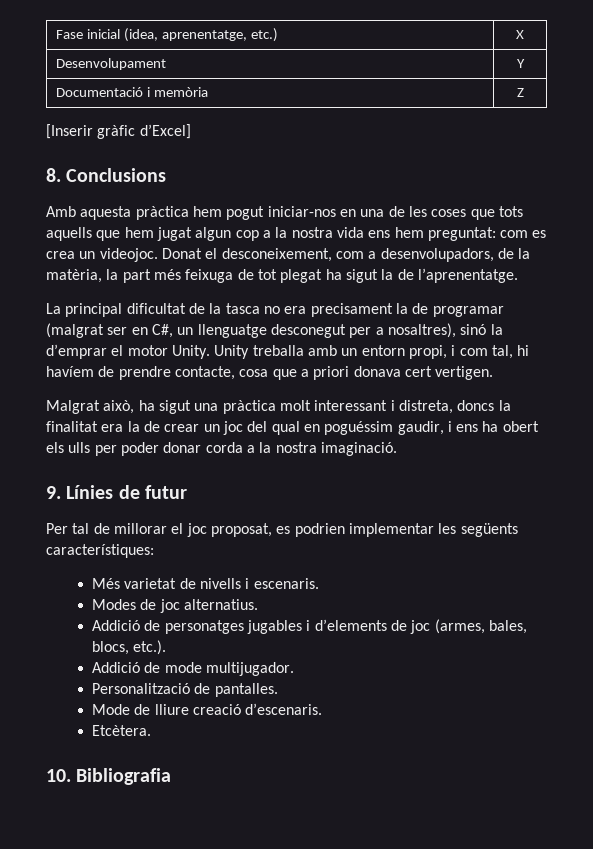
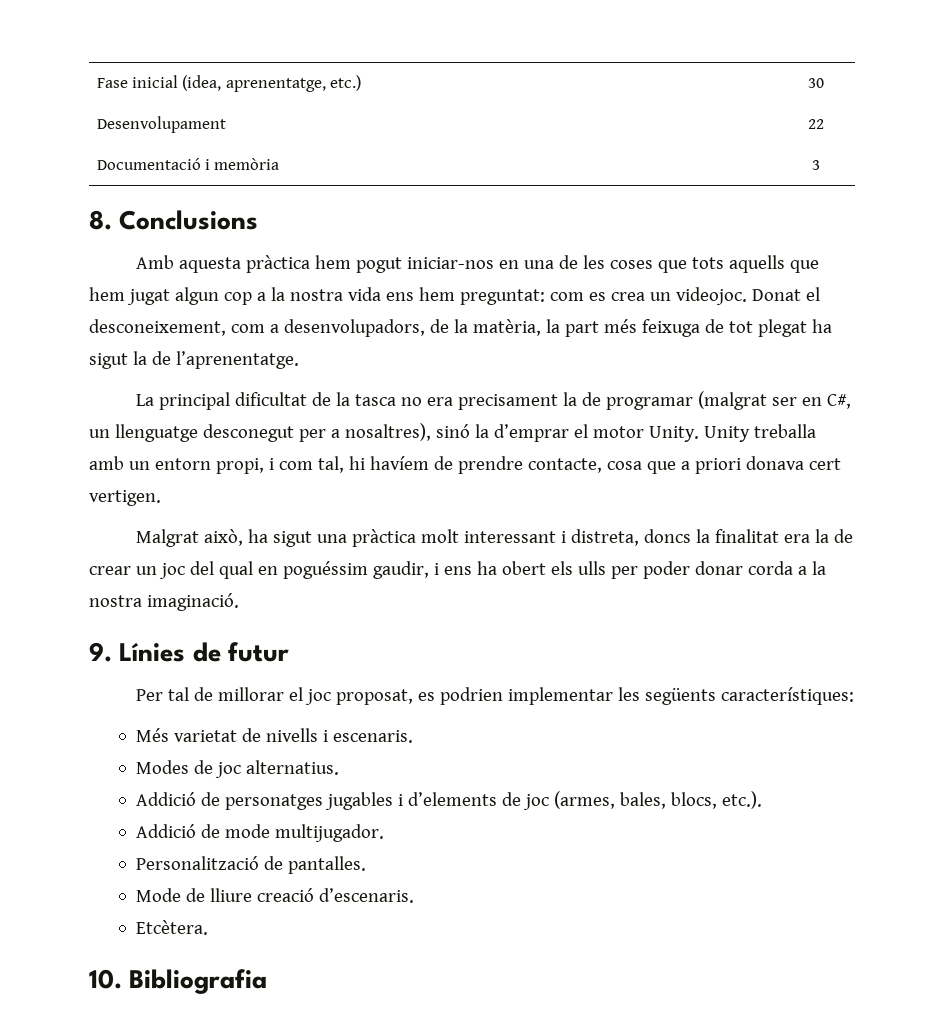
- Fase inicial (idea, aprenentatge, etc.) | X
+ Fase inicial (idea, aprenentatge, etc.) | 30
- Desenvolupament | Y
+ Desenvolupament | 22
- Documentació i memòria | Z
- [Inserir gràfic d’Excel]
+ Documentació i memòria | 3

